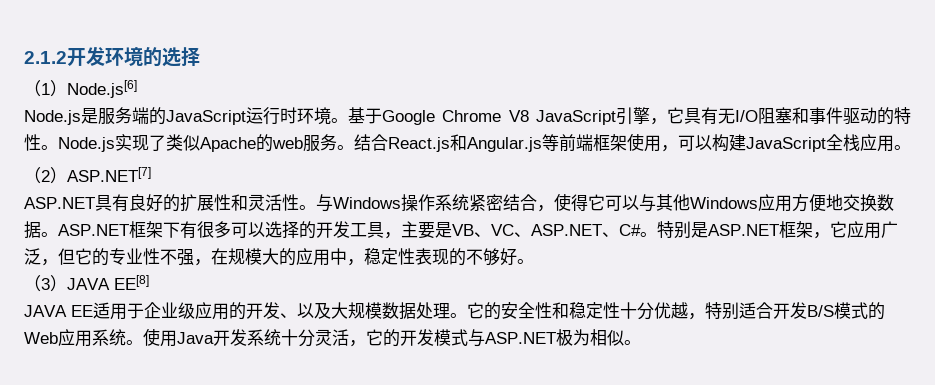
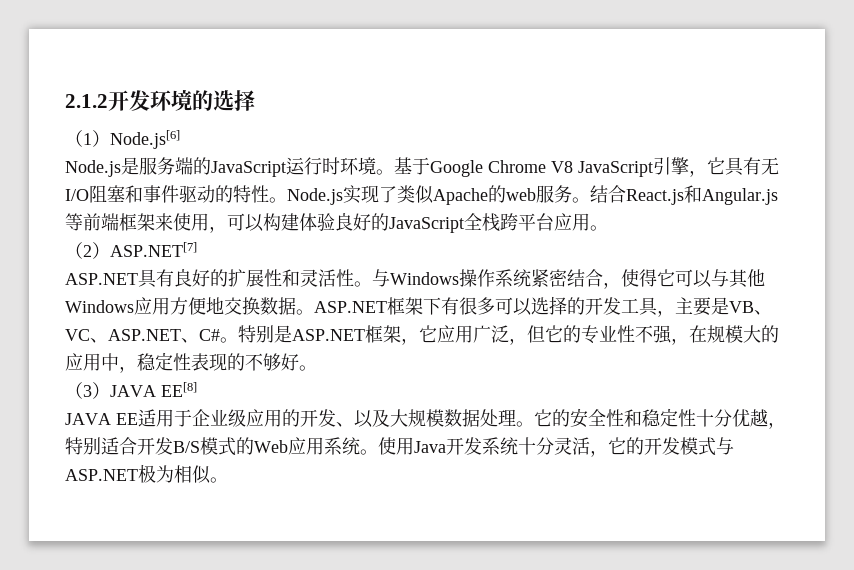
- 结合React.js和Angular.js等前端框架使用，可以构建JavaScript全栈应用。
+ 结合React.js和Angular.js等前端框架来使用，可以构建体验良好的JavaScript全栈跨平台应用。

